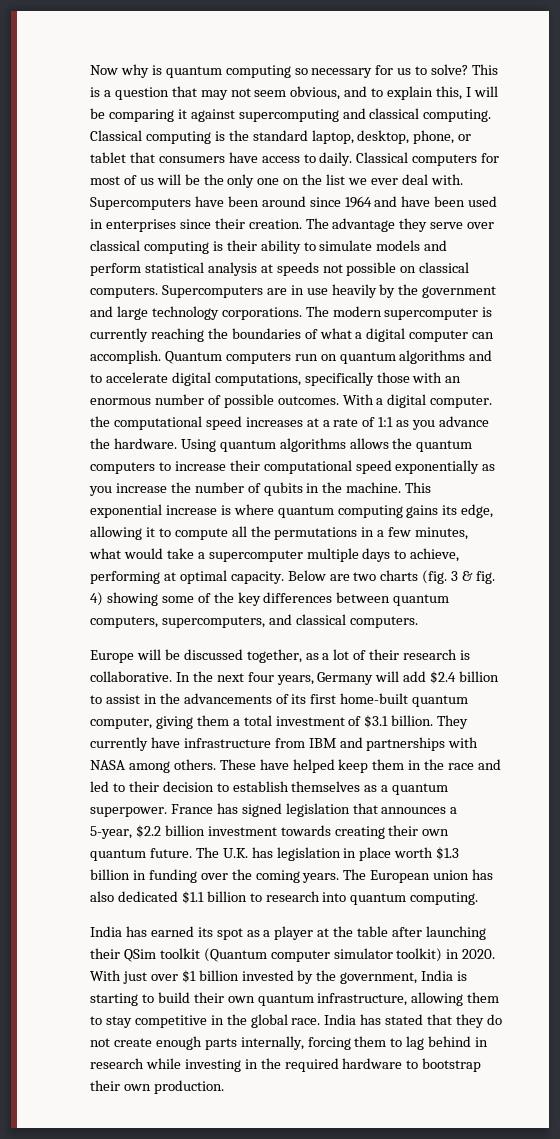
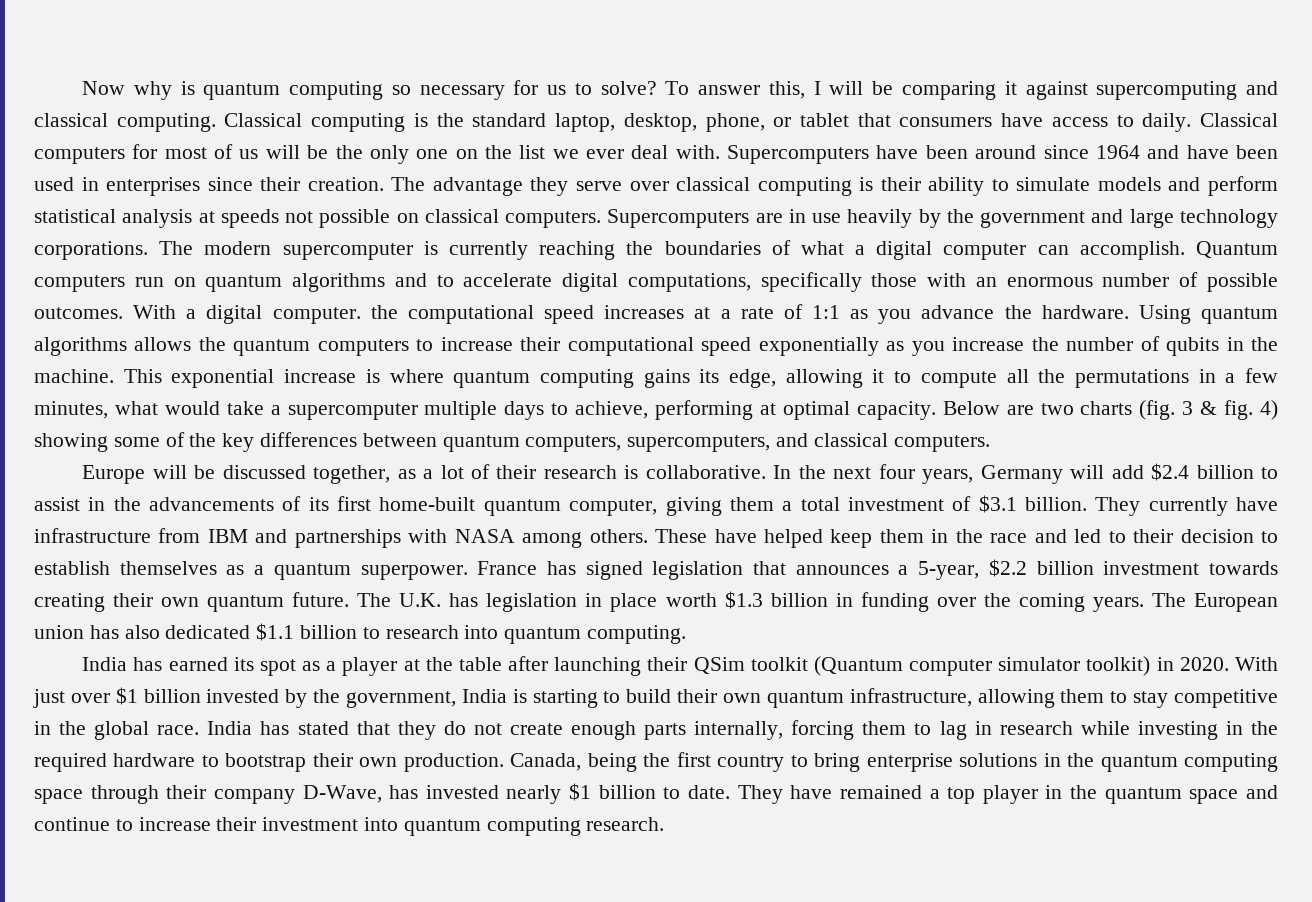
- This is a question that may not seem obvious, and to explain this, I will be comparing it against supercomputing and classical computing.
+ To answer this, I will be comparing it against supercomputing and classical computing.
- India has stated that they do not create enough parts internally, forcing them to lag behind in research while investing in the required hardware to bootstrap their own production.
+ India has stated that they do not create enough parts internally, forcing them to lag in research while investing in the required hardware to bootstrap their own production.
+ Canada, being the first country to bring enterprise solutions in the quantum computing space through their company D-Wave, has invested nearly $1 billion to date. They have remained a top player in the quantum space and continue to increase their investment into quantum computing research.

